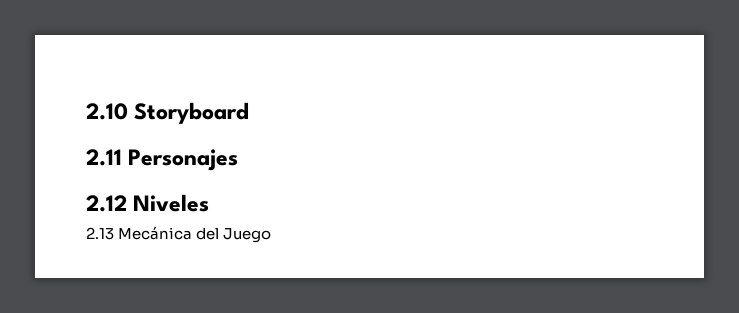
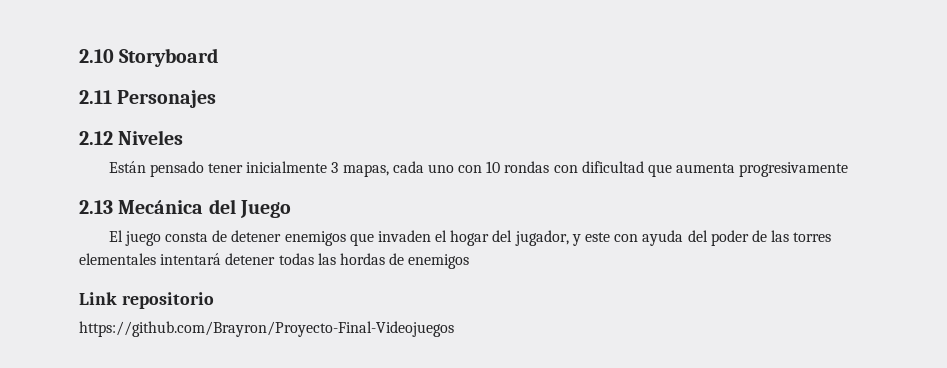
+ Están pensado tener inicialmente 3 mapas, cada uno con 10 rondas con dificultad que aumenta progresivamente
  2.13 Mecánica del Juego
+ El juego consta de detener enemigos que invaden el hogar del jugador, y este con ayuda del poder de las torres elementales intentará detener todas las hordas de enemigos
+ Link repositorio
+ https://github.com/Brayron/Proyecto-Final-Videojuegos

